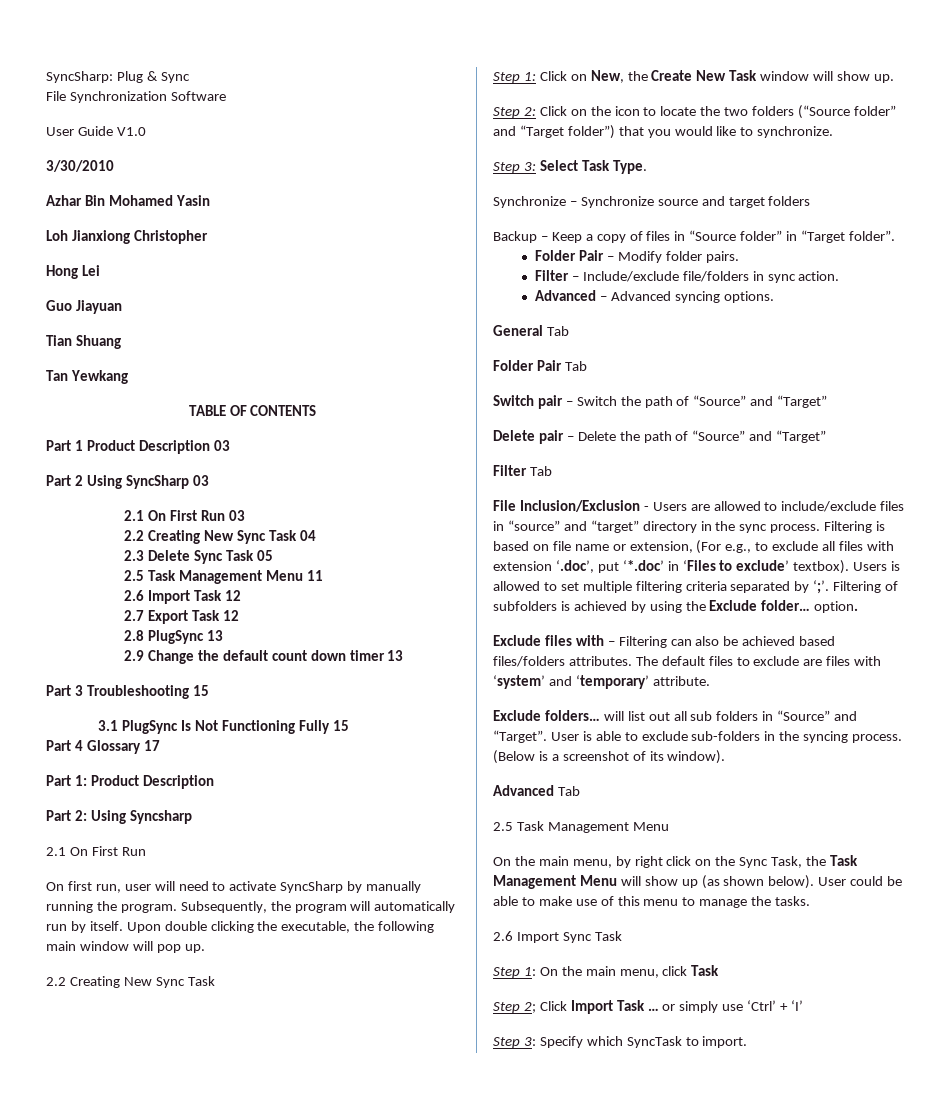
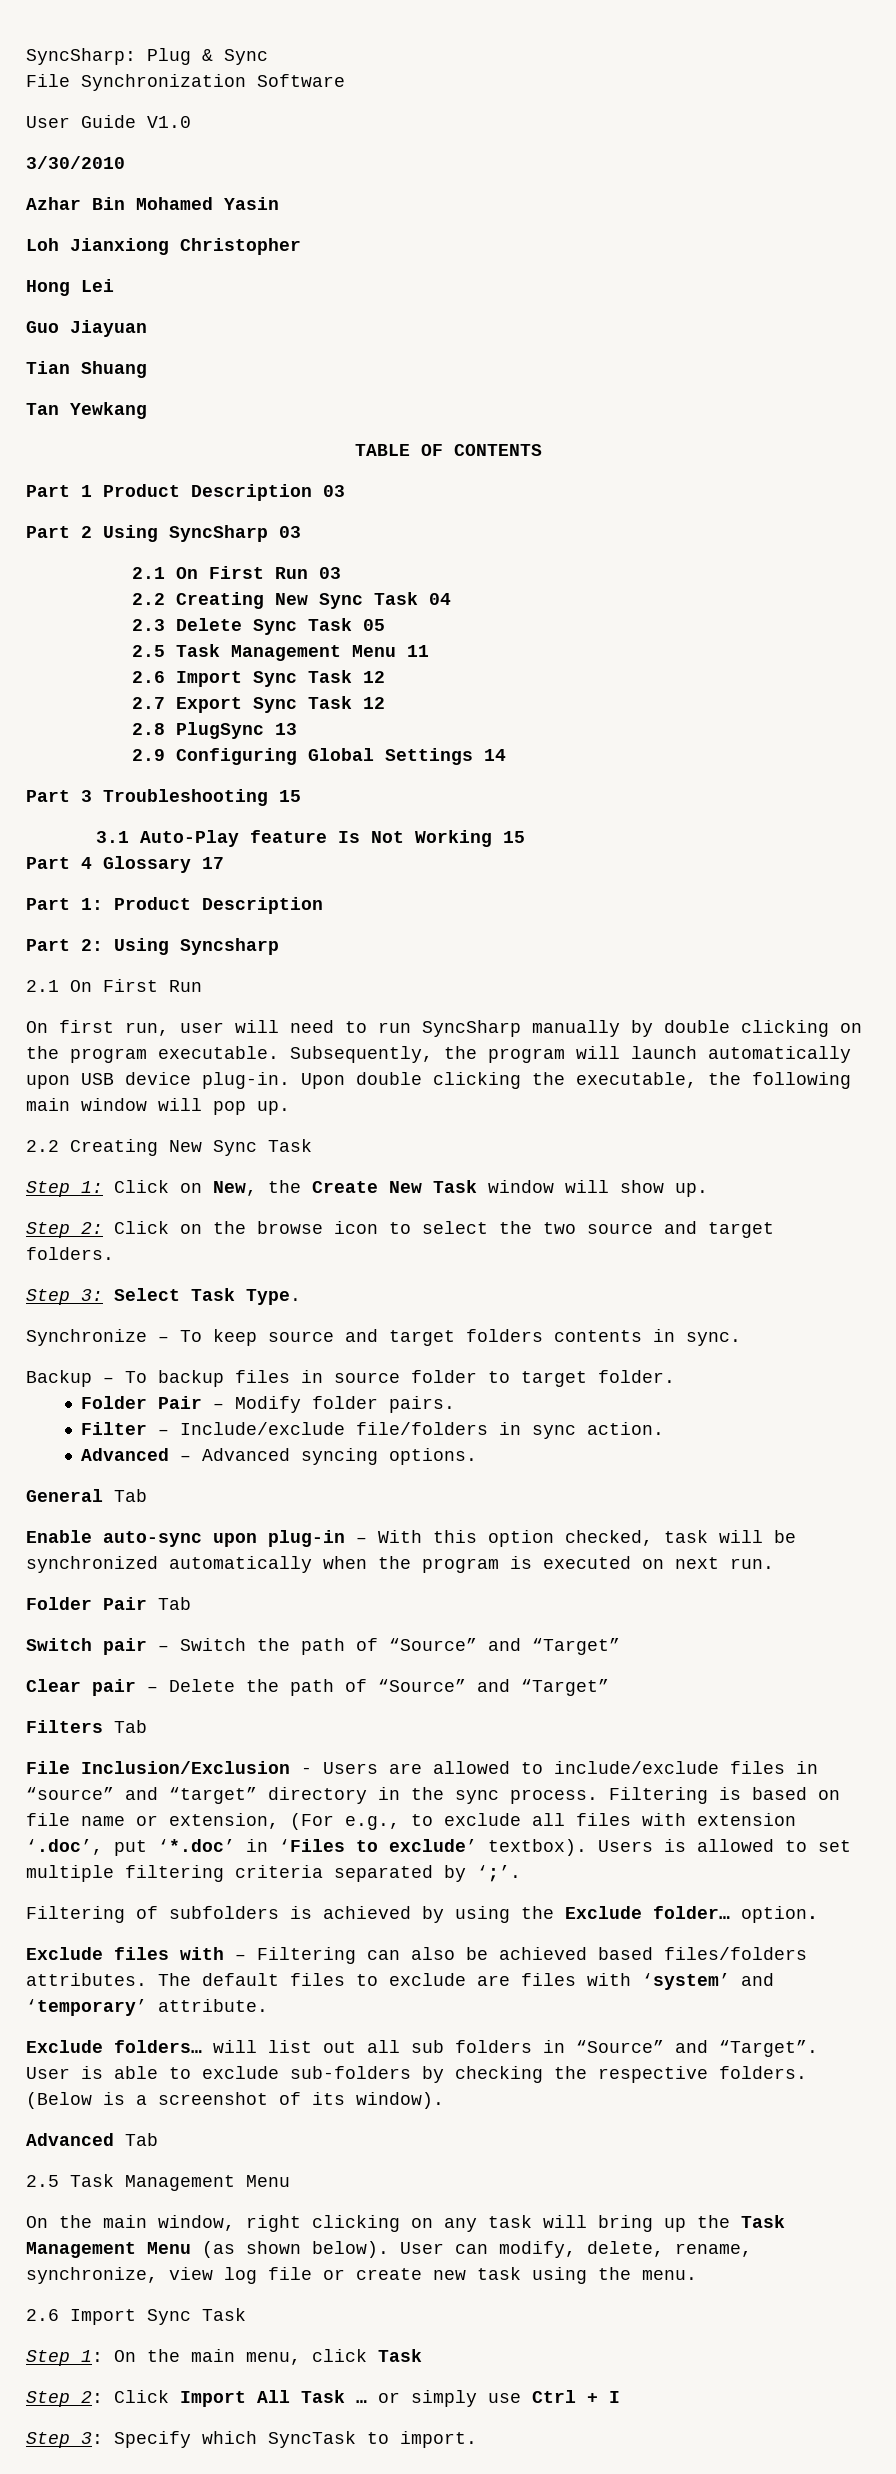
- 2.6 Import Task 12
+ 2.6 Import Sync Task 12
- 2.7 Export Task 12
+ 2.7 Export Sync Task 12
- 2.9 Change the default count down timer 13
+ 2.9 Configuring Global Settings 14
- 3.1 PlugSync Is Not Functioning Fully 15
+ 3.1 Auto-Play feature Is Not Working 15
- On first run, user will need to activate SyncSharp by manually running the program. Subsequently, the program will automatically run by itself.
+ On first run, user will need to run SyncSharp manually by double clicking on the program executable. Subsequently, the program will launch automatically upon USB device plug-in.
- Step 2: Click on the icon to locate the two folders (“Source folder” and “Target folder”) that you would like to synchronize.
+ Step 2: Click on the browse icon to select the two source and target folders.
- Synchronize – Synchronize source and target folders
+ Synchronize – To keep source and target folders contents in sync.
- Backup – Keep a copy of files in “Source folder” in “Target folder”.
+ Backup – To backup files in source folder to target folder.
+ Enable auto-sync upon plug-in – With this option checked, task will be synchronized automatically when the program is executed on next run.
- Delete pair – Delete the path of “Source” and “Target”
+ Clear pair – Delete the path of “Source” and “Target”
- Filter Tab
+ Filters Tab
- Users is allowed to set multiple filtering criteria separated by ‘;’. Filtering of subfolders is achieved by using the Exclude folder… option.
+ Users is allowed to set multiple filtering criteria separated by ‘;’.
+ Filtering of subfolders is achieved by using the Exclude folder… option.
- User is able to exclude sub-folders in the syncing process.
+ User is able to exclude sub-folders by checking the respective folders.
- On the main menu, by right click on the Sync Task, the Task Management Menu will show up (as shown below).
+ On the main window, right clicking on any task will bring up the Task Management Menu (as shown below).
- User could be able to make use of this menu to manage the tasks.
+ User can modify, delete, rename, synchronize, view log file or create new task using the menu.
- Step 2; Click Import Task … or simply use ‘Ctrl’ + ‘I’
+ Step 2: Click Import All Task … or simply use Ctrl + I

